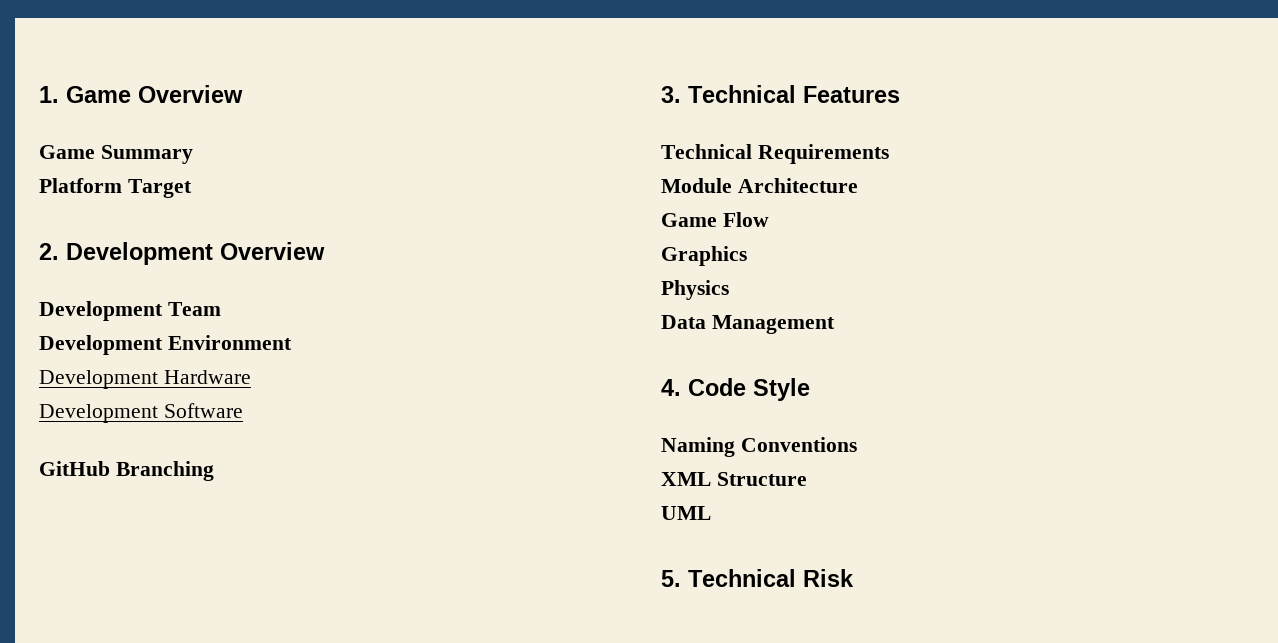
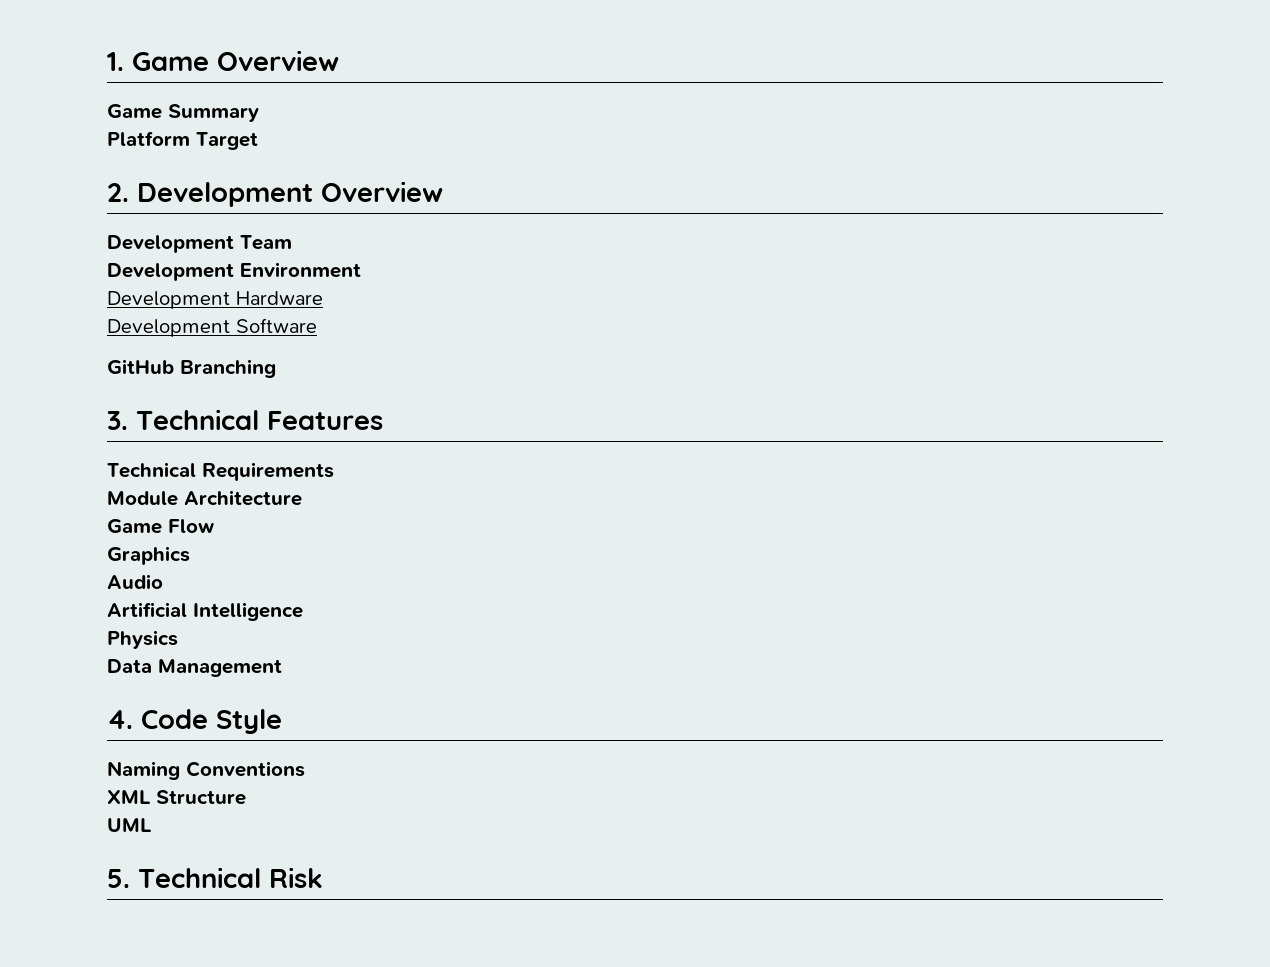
+ Audio
+ Artificial Intelligence

